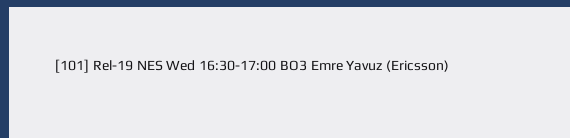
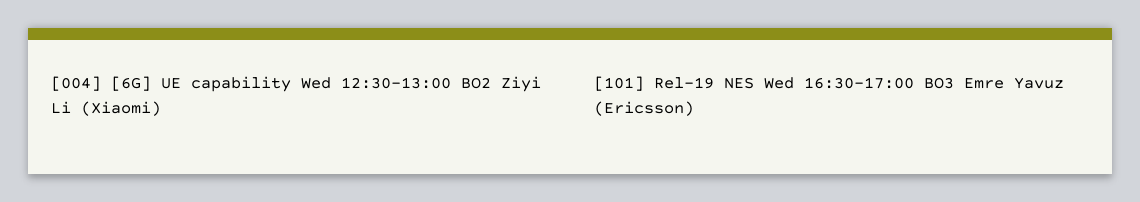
+ [004] [6G] UE capability Wed 12:30-13:00 BO2 Ziyi Li (Xiaomi)

